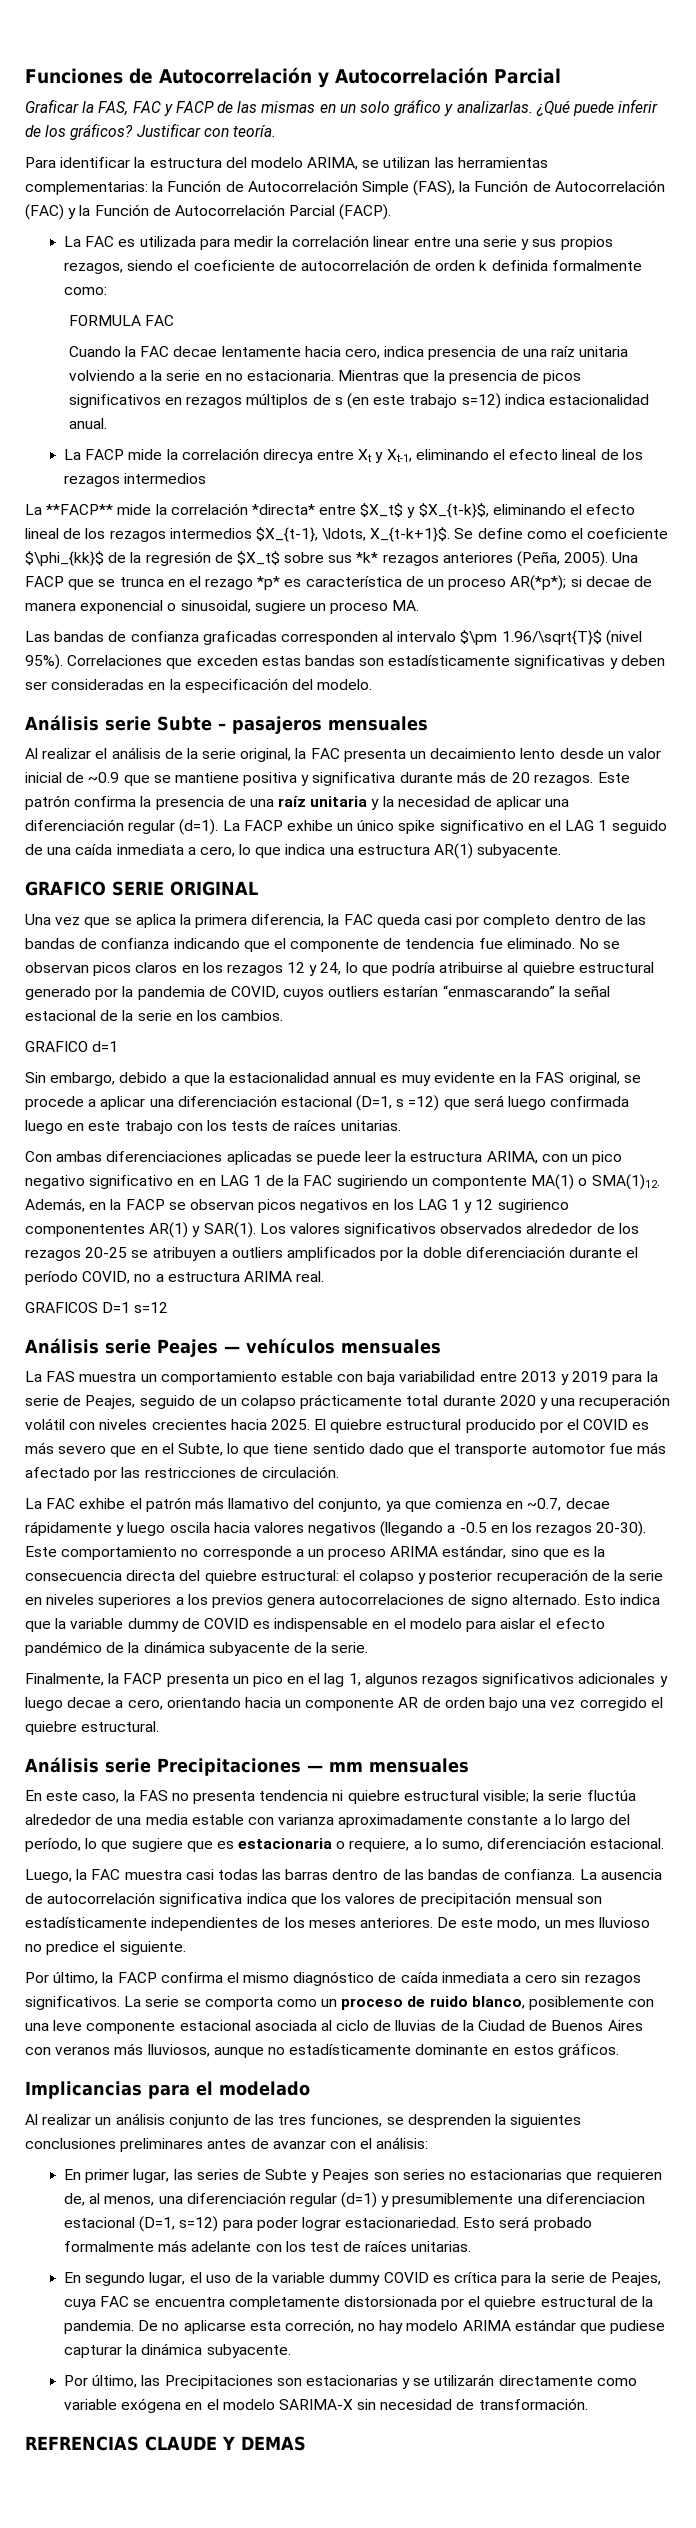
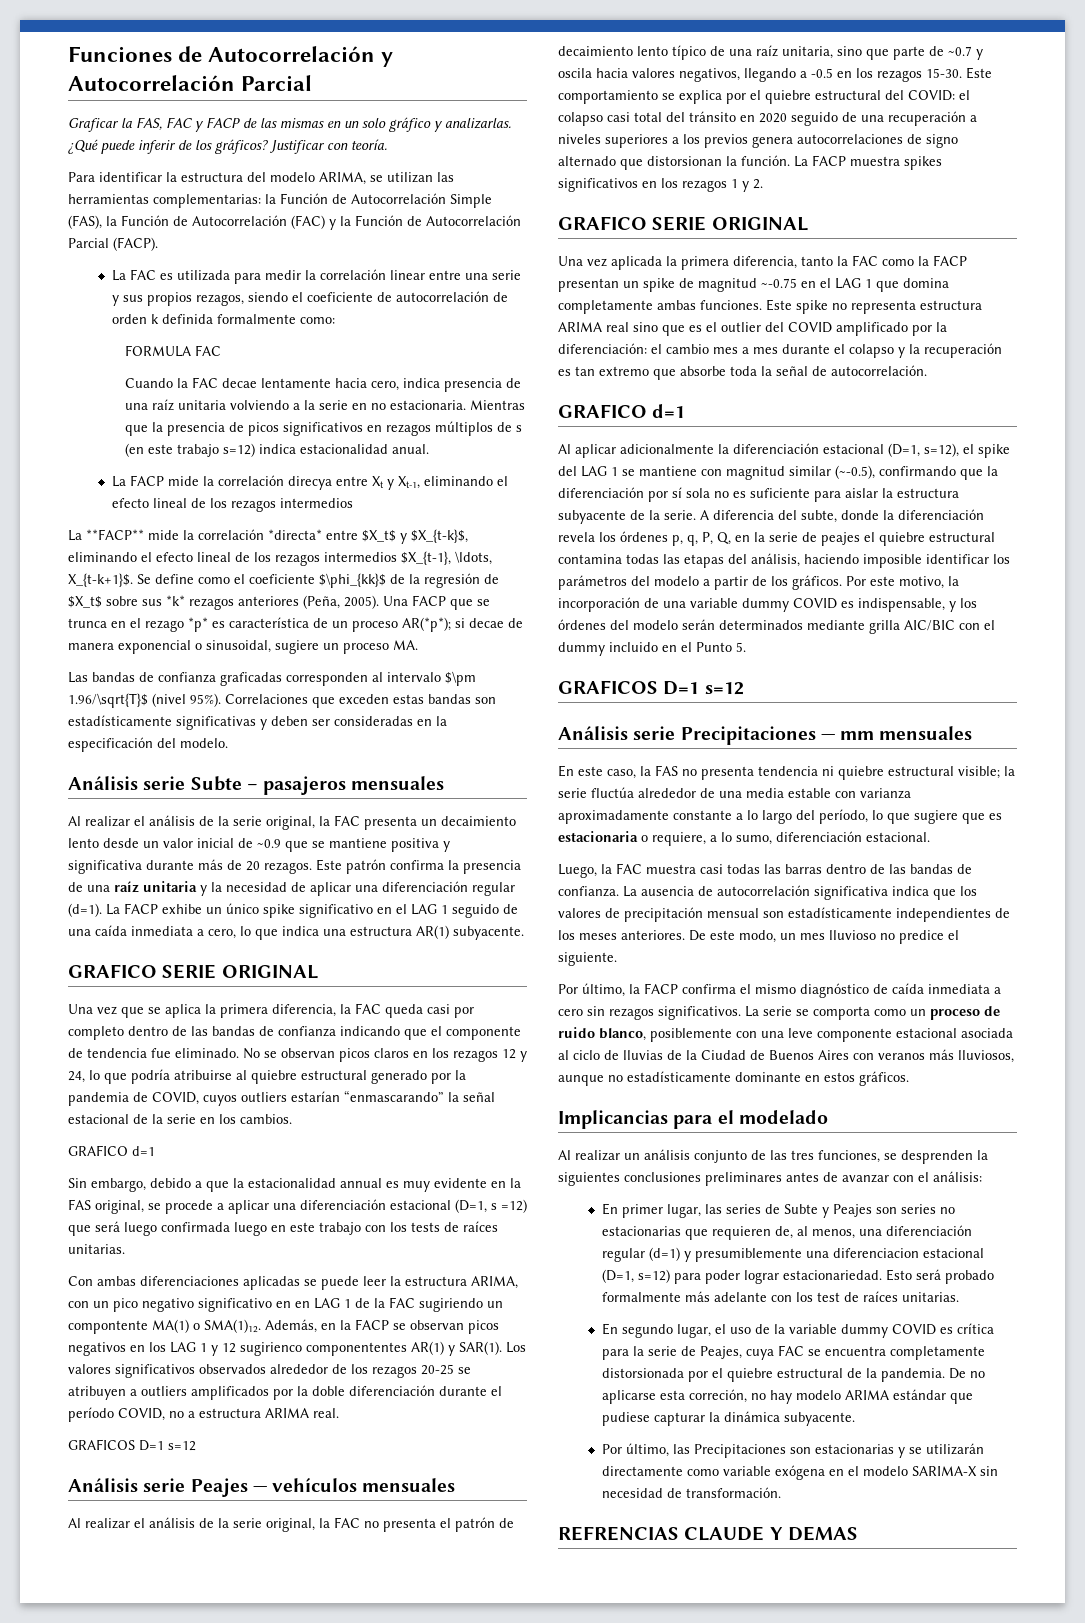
- La FAS muestra un comportamiento estable con baja variabilidad entre 2013 y 2019 para la serie de Peajes, seguido de un colapso prácticamente total durante 2020 y una recuperación volátil con niveles crecientes hacia 2025. El quiebre estructural producido por el COVID es más severo que en el Subte, lo que tiene sentido dado que el transporte automotor fue más afectado por las restricciones de circulación.
- La FAC exhibe el patrón más llamativo del conjunto, ya que comienza en ~0.7, decae rápidamente y luego oscila hacia valores negativos (llegando a -0.5 en los rezagos 20-30).
+ Al realizar el análisis de la serie original, la FAC no presenta el patrón de decaimiento lento típico de una raíz unitaria, sino que parte de ~0.7 y oscila hacia valores negativos, llegando a -0.5 en los rezagos 15-30.
- Este comportamiento no corresponde a un proceso ARIMA estándar, sino que es la consecuencia directa del quiebre estructural: el colapso y posterior recuperación de la serie en niveles superiores a los previos genera autocorrelaciones de signo alternado. Esto indica que la variable dummy de COVID es indispensable en el modelo para aislar el efecto pandémico de la dinámica subyacente de la serie.
- Finalmente, la FACP presenta un pico en el lag 1, algunos rezagos significativos adicionales y luego decae a cero, orientando hacia un componente AR de orden bajo una vez corregido el quiebre estructural.
+ Este comportamiento se explica por el quiebre estructural del COVID: el colapso casi total del tránsito en 2020 seguido de una recuperación a niveles superiores a los previos genera autocorrelaciones de signo alternado que distorsionan la función. La FACP muestra spikes significativos en los rezagos 1 y 2.
+ GRAFICO SERIE ORIGINAL
+ Una vez aplicada la primera diferencia, tanto la FAC como la FACP presentan un spike de magnitud ~-0.75 en el LAG 1 que domina completamente ambas funciones. Este spike no representa estructura ARIMA real sino que es el outlier del COVID amplificado por la diferenciación: el cambio mes a mes durante el colapso y la recuperación es tan extremo que absorbe toda la señal de autocorrelación.
+ GRAFICO d=1
+ Al aplicar adicionalmente la diferenciación estacional (D=1, s=12), el spike del LAG 1 se mantiene con magnitud similar (~-0.5), confirmando que la diferenciación por sí sola no es suficiente para aislar la estructura subyacente de la serie. A diferencia del subte, donde la diferenciación revela los órdenes p, q, P, Q, en la serie de peajes el quiebre estructural contamina todas las etapas del análisis, haciendo imposible identificar los parámetros del modelo a partir de los gráficos. Por este motivo, la incorporación de una variable dummy COVID es indispensable, y los órdenes del modelo serán determinados mediante grilla AIC/BIC con el dummy incluido en el Punto 5.
+ GRAFICOS D=1 s=12

